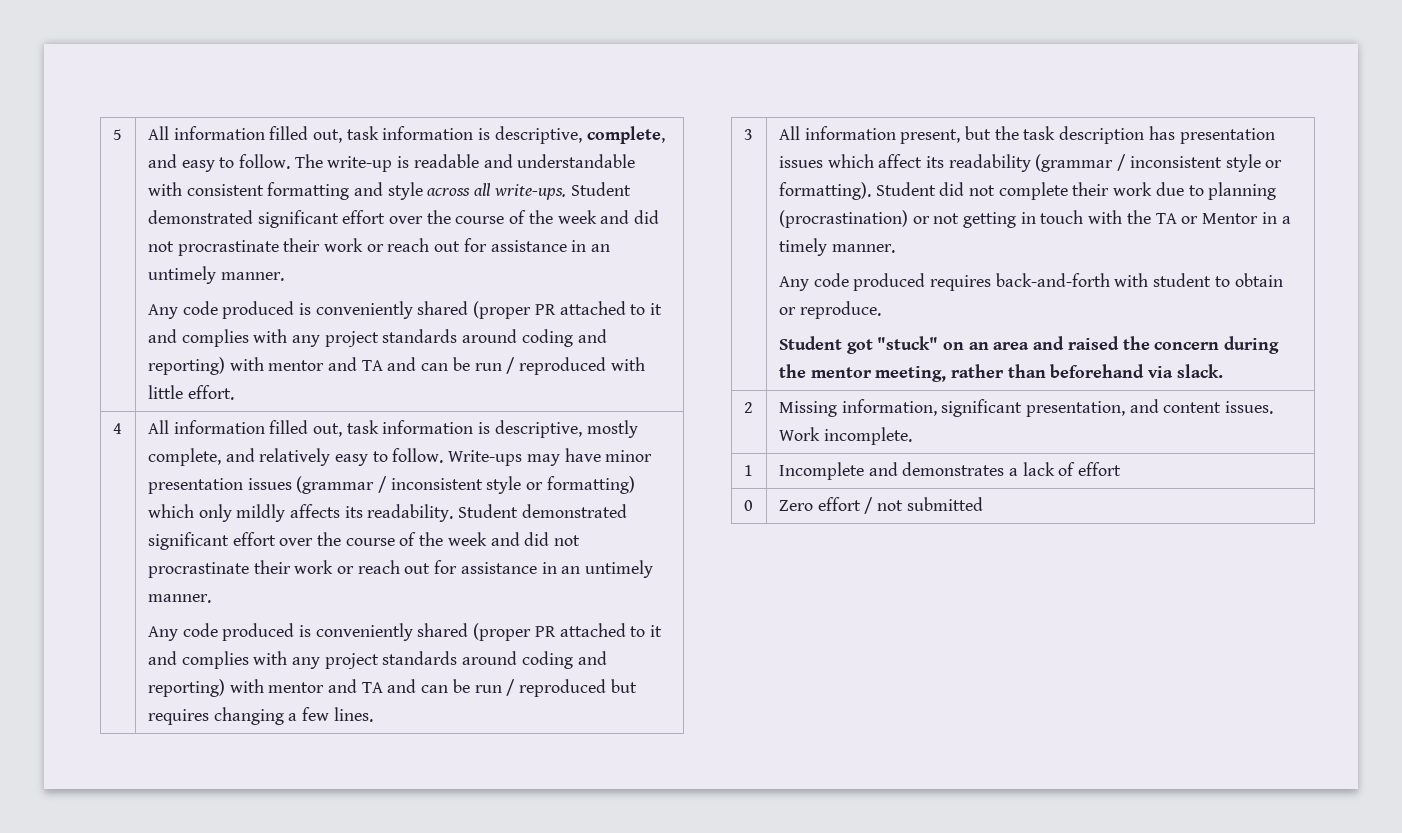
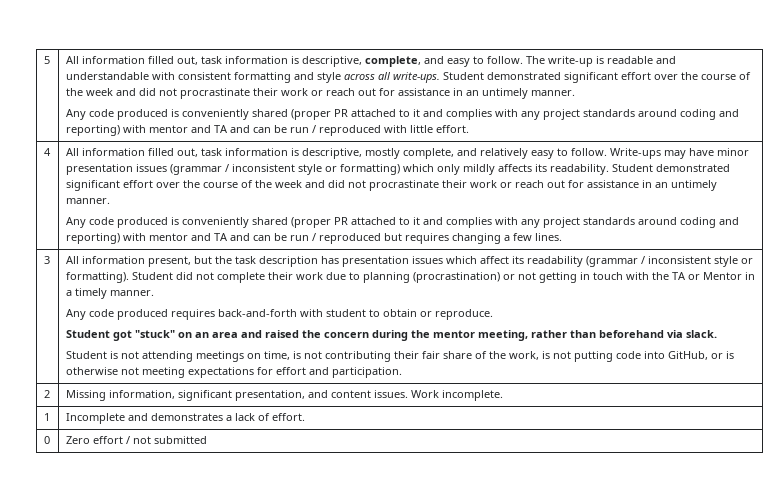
+ Student is not attending meetings on time, is not contributing their fair share of the work, is not putting code into GitHub, or is otherwise not meeting expectations for effort and participation.
- 1 | Incomplete and demonstrates a lack of effort
+ 1 | Incomplete and demonstrates a lack of effort.

